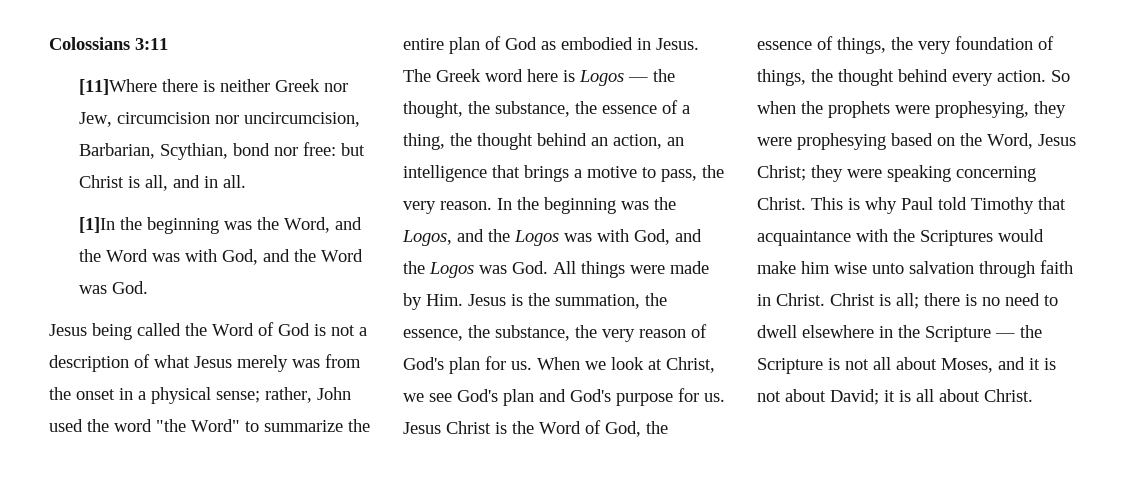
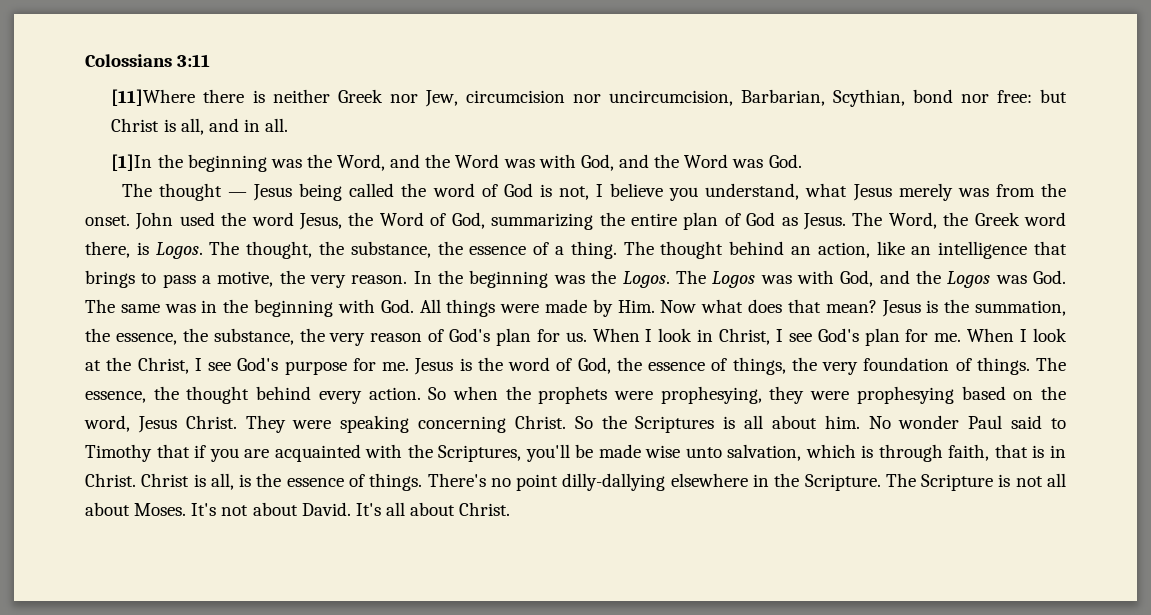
- Jesus being called the Word of God is not a description of what Jesus merely was from the onset in a physical sense; rather, John used the word "the Word" to summarize the entire plan of God as embodied in Jesus. The Greek word here is Logos — the thought, the substance, the essence of a thing, the thought behind an action, an intelligence that brings a motive to pass, the very reason.
+ The thought — Jesus being called the word of God is not, I believe you understand, what Jesus merely was from the onset. John used the word Jesus, the Word of God, summarizing the entire plan of God as Jesus. The Word, the Greek word there, is Logos. The thought, the substance, the essence of a thing. The thought behind an action, like an intelligence that brings to pass a motive, the very reason.
- In the beginning was the Logos, and the Logos was with God, and the Logos was God. All things were made by Him. Jesus is the summation, the essence, the substance, the very reason of God's plan for us.
+ In the beginning was the Logos. The Logos was with God, and the Logos was God. The same was in the beginning with God. All things were made by Him. Now what does that mean? Jesus is the summation, the essence, the substance, the very reason of God's plan for us.
- When we look at Christ, we see God's plan and God's purpose for us. Jesus Christ is the Word of God, the essence of things, the very foundation of things, the thought behind every action.
+ When I look in Christ, I see God's plan for me. When I look at the Christ, I see God's purpose for me. Jesus is the word of God, the essence of things, the very foundation of things. The essence, the thought behind every action.
- So when the prophets were prophesying, they were prophesying based on the Word, Jesus Christ; they were speaking concerning Christ. This is why Paul told Timothy that acquaintance with the Scriptures would make him wise unto salvation through faith in Christ. Christ is all; there is no need to dwell elsewhere in the Scripture — the Scripture is not all about Moses, and it is not about David; it is all about Christ.
+ So when the prophets were prophesying, they were prophesying based on the word, Jesus Christ. They were speaking concerning Christ. So the Scriptures is all about him. No wonder Paul said to Timothy that if you are acquainted with the Scriptures, you'll be made wise unto salvation, which is through faith, that is in Christ. Christ is all, is the essence of things. There's no point dilly-dallying elsewhere in the Scripture. The Scripture is not all about Moses. It's not about David. It's all about Christ.

